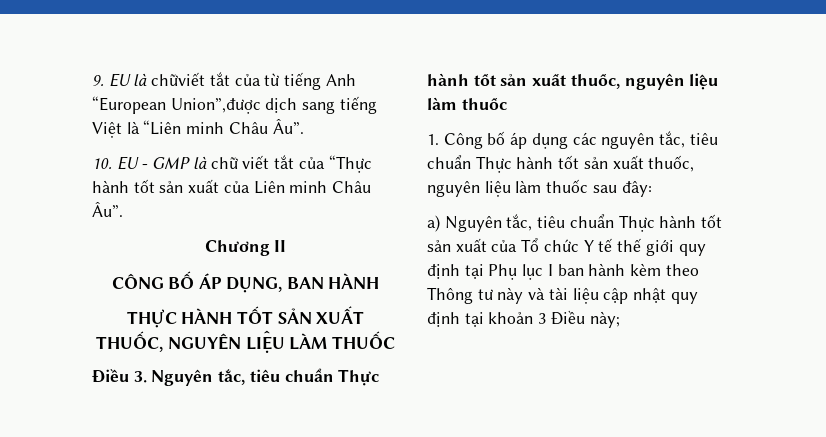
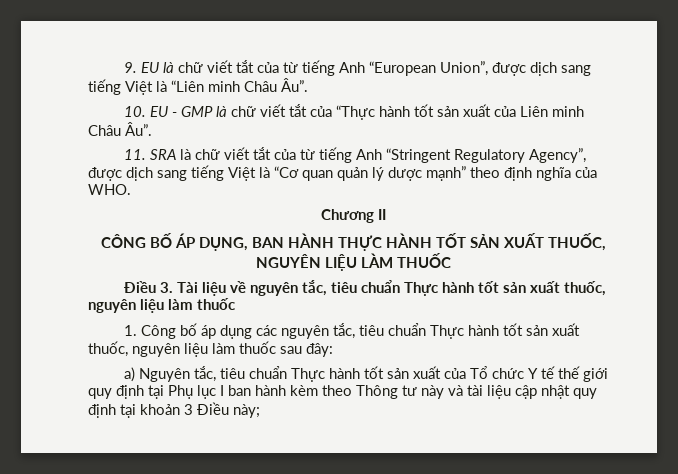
- 9. EU là chữviết tắt của từ tiếng Anh “European Union”,được dịch sang tiếng Việt là “Liên minh Châu Âu”.
+ 9. EU là chữ viết tắt của từ tiếng Anh “European Union”, được dịch sang tiếng Việt là “Liên minh Châu Âu”.
+ 11. SRA là chữ viết tắt của từ tiếng Anh “Stringent Regulatory Agency”, được dịch sang tiếng Việt là “Cơ quan quản lý dược mạnh” theo định nghĩa của WHO.
- CÔNG BỐ ÁP DỤNG, BAN HÀNH
- THỰC HÀNH TỐT SẢN XUẤT THUỐC, NGUYÊN LIỆU LÀM THUỐC
+ CÔNG BỐ ÁP DỤNG, BAN HÀNH THỰC HÀNH TỐT SẢN XUẤT THUỐC, NGUYÊN LIỆU LÀM THUỐC
- Điều 3. Nguyên tắc, tiêu chuẩn Thực hành tốt sản xuất thuốc, nguyên liệu làm thuốc
+ Điều 3. Tài liệu về nguyên tắc, tiêu chuẩn Thực hành tốt sản xuất thuốc, nguyên liệu làm thuốc

